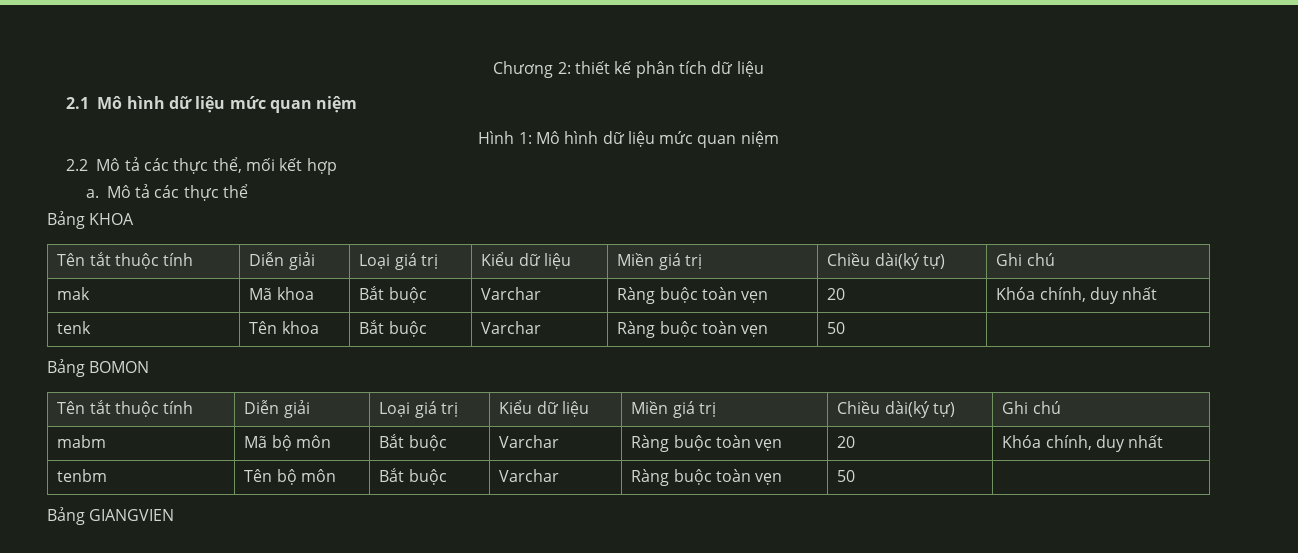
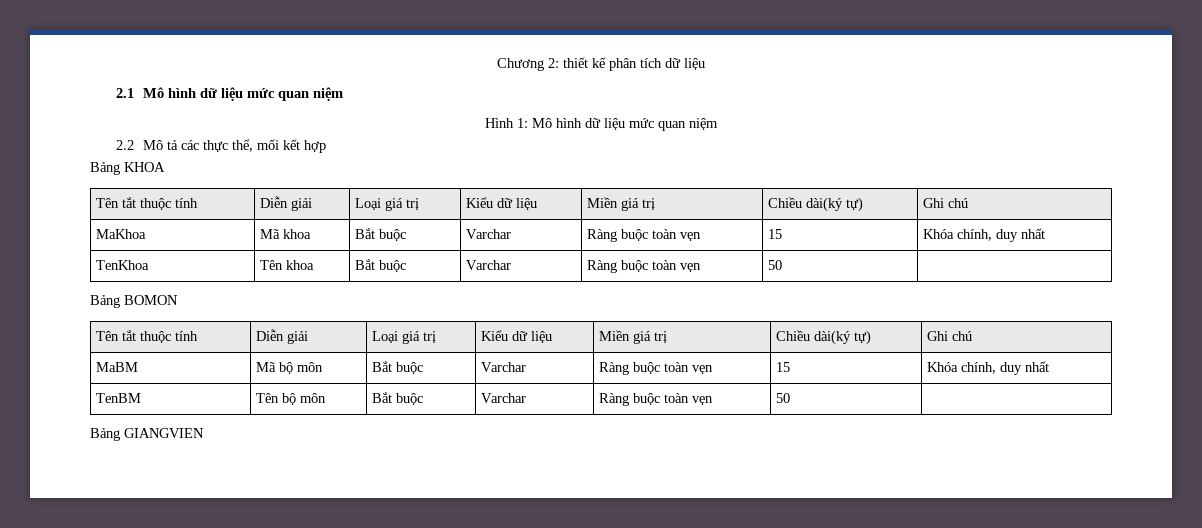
- a. Mô tả các thực thể
- mak | Mã khoa | Bắt buộc | Varchar | Ràng buộc toàn vẹn | 20 | Khóa chính, duy nhất
- tenk | Tên khoa | Bắt buộc | Varchar | Ràng buộc toàn vẹn | 50 |
+ MaKhoa | Mã khoa | Bắt buộc | Varchar | Ràng buộc toàn vẹn | 15 | Khóa chính, duy nhất
+ TenKhoa | Tên khoa | Bắt buộc | Varchar | Ràng buộc toàn vẹn | 50 |
- mabm | Mã bộ môn | Bắt buộc | Varchar | Ràng buộc toàn vẹn | 20 | Khóa chính, duy nhất
- tenbm | Tên bộ môn | Bắt buộc | Varchar | Ràng buộc toàn vẹn | 50 |
+ MaBM | Mã bộ môn | Bắt buộc | Varchar | Ràng buộc toàn vẹn | 15 | Khóa chính, duy nhất
+ TenBM | Tên bộ môn | Bắt buộc | Varchar | Ràng buộc toàn vẹn | 50 |

